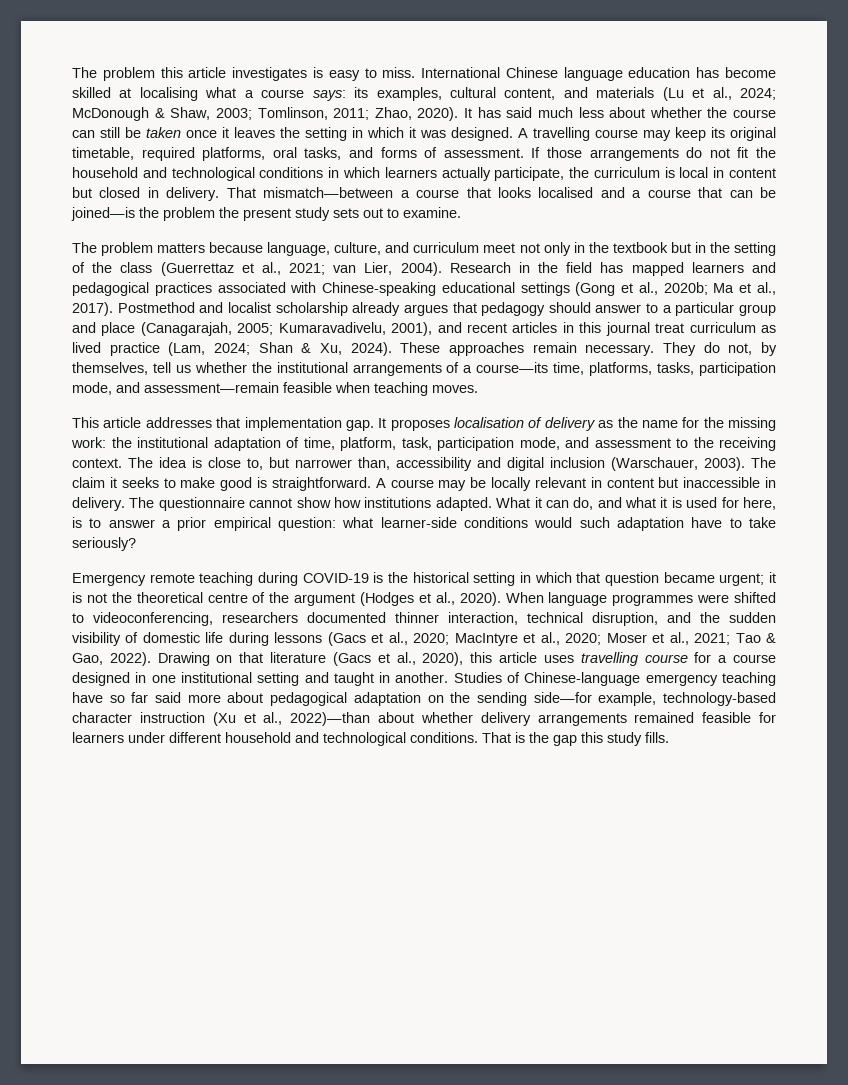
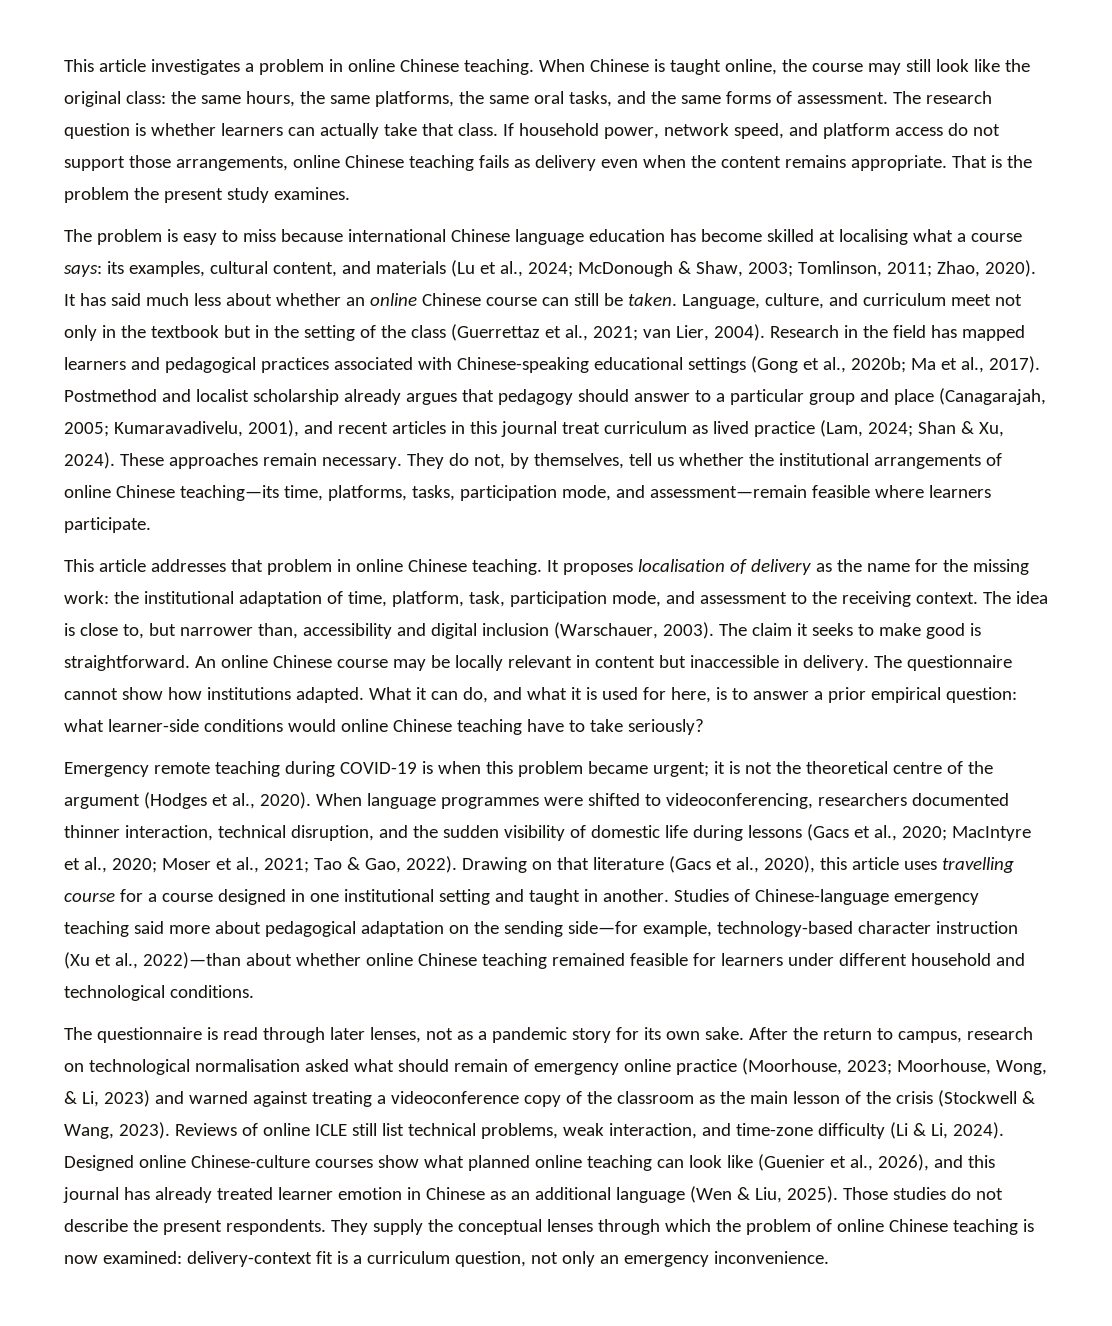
- The problem this article investigates is easy to miss. International Chinese language education has become skilled at localising what a course says: its examples, cultural content, and materials (Lu et al., 2024; McDonough & Shaw, 2003; Tomlinson, 2011; Zhao, 2020).
+ This article investigates a problem in online Chinese teaching. When Chinese is taught online, the course may still look like the original class: the same hours, the same platforms, the same oral tasks, and the same forms of assessment. The research question is whether learners can actually take that class. If household power, network speed, and platform access do not support those arrangements, online Chinese teaching fails as delivery even when the content remains appropriate. That is the problem the present study examines.
+ The problem is easy to miss because international Chinese language education has become skilled at localising what a course says: its examples, cultural content, and materials (Lu et al., 2024; McDonough & Shaw, 2003; Tomlinson, 2011; Zhao, 2020).
- It has said much less about whether the course can still be taken once it leaves the setting in which it was designed. A travelling course may keep its original timetable, required platforms, oral tasks, and forms of assessment. If those arrangements do not fit the household and technological conditions in which learners actually participate, the curriculum is local in content but closed in delivery. That mismatch—between a course that looks localised and a course that can be joined—is the problem the present study sets out to examine.
- The problem matters because language, culture, and curriculum meet not only in the textbook but in the setting of the class (Guerrettaz et al., 2021; van Lier, 2004).
+ It has said much less about whether an online Chinese course can still be taken. Language, culture, and curriculum meet not only in the textbook but in the setting of the class (Guerrettaz et al., 2021; van Lier, 2004).
- They do not, by themselves, tell us whether the institutional arrangements of a course—its time, platforms, tasks, participation mode, and assessment—remain feasible when teaching moves.
+ They do not, by themselves, tell us whether the institutional arrangements of online Chinese teaching—its time, platforms, tasks, participation mode, and assessment—remain feasible where learners participate.
- This article addresses that implementation gap.
+ This article addresses that problem in online Chinese teaching.
- A course may be locally relevant in content but inaccessible in delivery.
+ An online Chinese course may be locally relevant in content but inaccessible in delivery.
- What it can do, and what it is used for here, is to answer a prior empirical question: what learner-side conditions would such adaptation have to take seriously?
+ What it can do, and what it is used for here, is to answer a prior empirical question: what learner-side conditions would online Chinese teaching have to take seriously?
- Emergency remote teaching during COVID-19 is the historical setting in which that question became urgent; it is not the theoretical centre of the argument (Hodges et al., 2020).
+ Emergency remote teaching during COVID-19 is when this problem became urgent; it is not the theoretical centre of the argument (Hodges et al., 2020).
- Studies of Chinese-language emergency teaching have so far said more about pedagogical adaptation on the sending side—for example, technology-based character instruction (Xu et al., 2022)—than about whether delivery arrangements remained feasible for learners under different household and technological conditions. That is the gap this study fills.
+ Studies of Chinese-language emergency teaching said more about pedagogical adaptation on the sending side—for example, technology-based character instruction (Xu et al., 2022)—than about whether online Chinese teaching remained feasible for learners under different household and technological conditions.
+ The questionnaire is read through later lenses, not as a pandemic story for its own sake. After the return to campus, research on technological normalisation asked what should remain of emergency online practice (Moorhouse, 2023; Moorhouse, Wong, & Li, 2023) and warned against treating a videoconference copy of the classroom as the main lesson of the crisis (Stockwell & Wang, 2023). Reviews of online ICLE still list technical problems, weak interaction, and time-zone difficulty (Li & Li, 2024). Designed online Chinese-culture courses show what planned online teaching can look like (Guenier et al., 2026), and this journal has already treated learner emotion in Chinese as an additional language (Wen & Liu, 2025). Those studies do not describe the present respondents. They supply the conceptual lenses through which the problem of online Chinese teaching is now examined: delivery-context fit is a curriculum question, not only an emergency inconvenience.

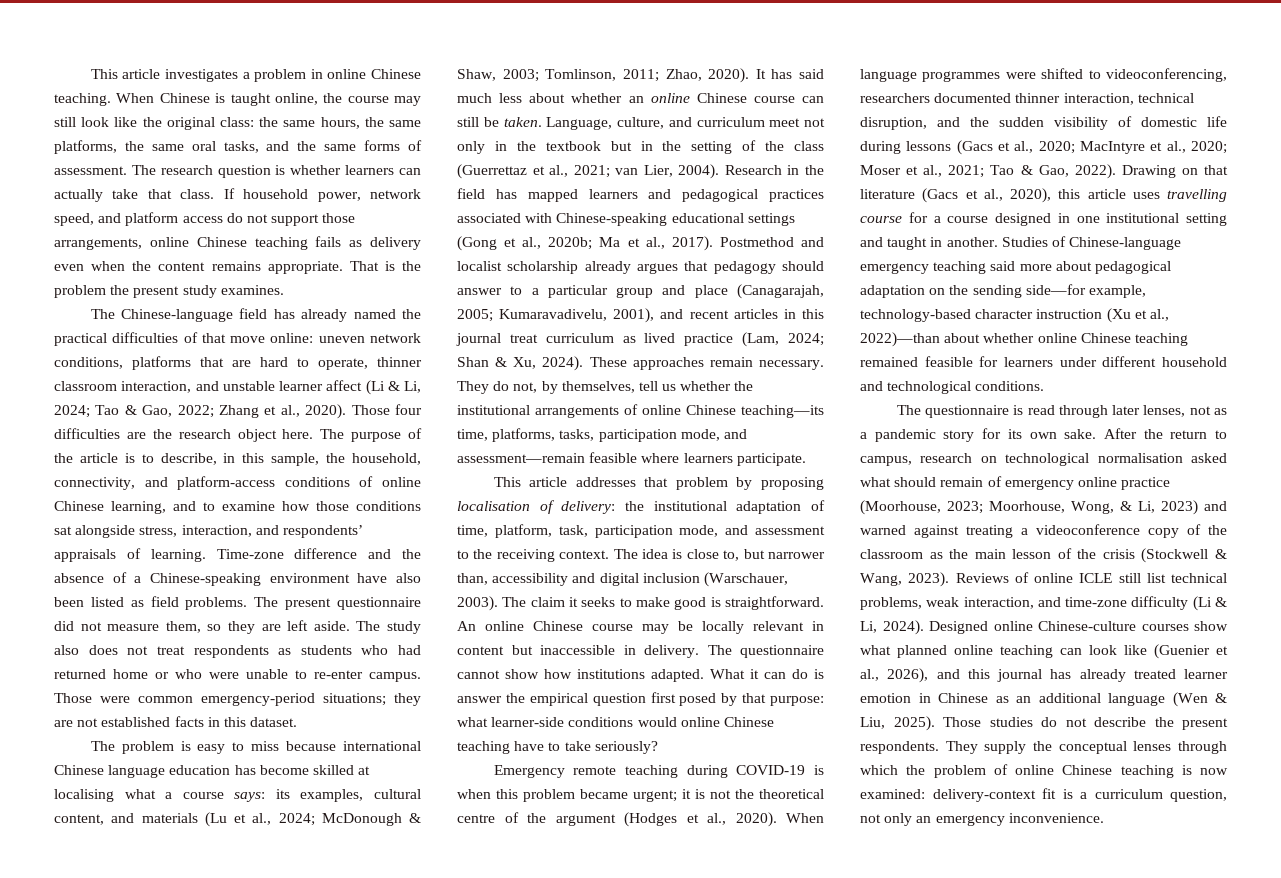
+ The Chinese-language field has already named the practical difficulties of that move online: uneven network conditions, platforms that are hard to operate, thinner classroom interaction, and unstable learner affect (Li & Li, 2024; Tao & Gao, 2022; Zhang et al., 2020). Those four difficulties are the research object here. The purpose of the article is to describe, in this sample, the household, connectivity, and platform-access conditions of online Chinese learning, and to examine how those conditions sat alongside stress, interaction, and respondents’ appraisals of learning. Time-zone difference and the absence of a Chinese-speaking environment have also been listed as field problems. The present questionnaire did not measure them, so they are left aside. The study also does not treat respondents as students who had returned home or who were unable to re-enter campus. Those were common emergency-period situations; they are not established facts in this dataset.
- This article addresses that problem in online Chinese teaching. It proposes localisation of delivery as the name for the missing work: the institutional adaptation of time, platform, task, participation mode, and assessment to the receiving context.
+ This article addresses that problem by proposing localisation of delivery: the institutional adaptation of time, platform, task, participation mode, and assessment to the receiving context.
- What it can do, and what it is used for here, is to answer a prior empirical question: what learner-side conditions would online Chinese teaching have to take seriously?
+ What it can do is answer the empirical question first posed by that purpose: what learner-side conditions would online Chinese teaching have to take seriously?

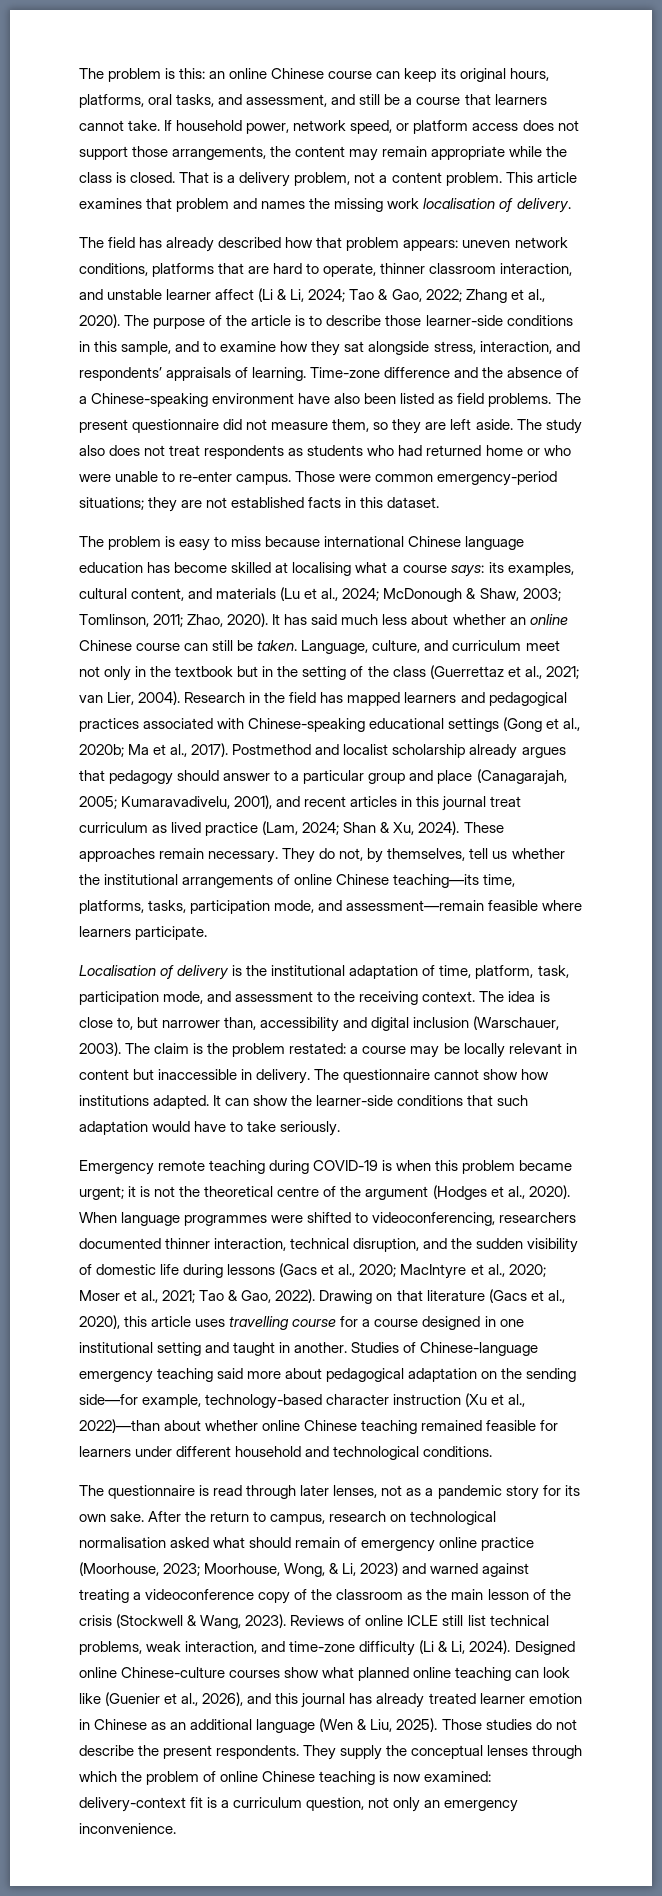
- This article investigates a problem in online Chinese teaching. When Chinese is taught online, the course may still look like the original class: the same hours, the same platforms, the same oral tasks, and the same forms of assessment. The research question is whether learners can actually take that class.
+ The problem is this: an online Chinese course can keep its original hours, platforms, oral tasks, and assessment, and still be a course that learners cannot take.
- If household power, network speed, and platform access do not support those arrangements, online Chinese teaching fails as delivery even when the content remains appropriate. That is the problem the present study examines.
- The Chinese-language field has already named the practical difficulties of that move online: uneven network conditions, platforms that are hard to operate, thinner classroom interaction, and unstable learner affect (Li & Li, 2024; Tao & Gao, 2022; Zhang et al., 2020).
+ If household power, network speed, or platform access does not support those arrangements, the content may remain appropriate while the class is closed. That is a delivery problem, not a content problem. This article examines that problem and names the missing work localisation of delivery.
+ The field has already described how that problem appears: uneven network conditions, platforms that are hard to operate, thinner classroom interaction, and unstable learner affect (Li & Li, 2024; Tao & Gao, 2022; Zhang et al., 2020).
- Those four difficulties are the research object here.
- The purpose of the article is to describe, in this sample, the household, connectivity, and platform-access conditions of online Chinese learning, and to examine how those conditions sat alongside stress, interaction, and respondents’ appraisals of learning.
+ The purpose of the article is to describe those learner-side conditions in this sample, and to examine how they sat alongside stress, interaction, and respondents’ appraisals of learning.
- This article addresses that problem by proposing localisation of delivery: the institutional adaptation of time, platform, task, participation mode, and assessment to the receiving context.
+ Localisation of delivery is the institutional adaptation of time, platform, task, participation mode, and assessment to the receiving context.
- The claim it seeks to make good is straightforward. An online Chinese course may be locally relevant in content but inaccessible in delivery.
+ The claim is the problem restated: a course may be locally relevant in content but inaccessible in delivery.
- What it can do is answer the empirical question first posed by that purpose: what learner-side conditions would online Chinese teaching have to take seriously?
+ It can show the learner-side conditions that such adaptation would have to take seriously.

